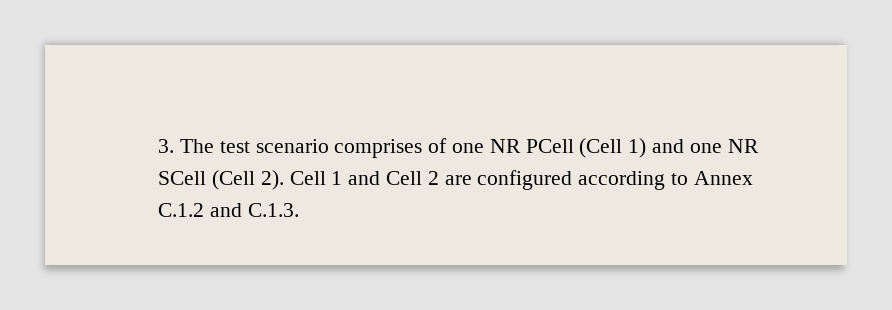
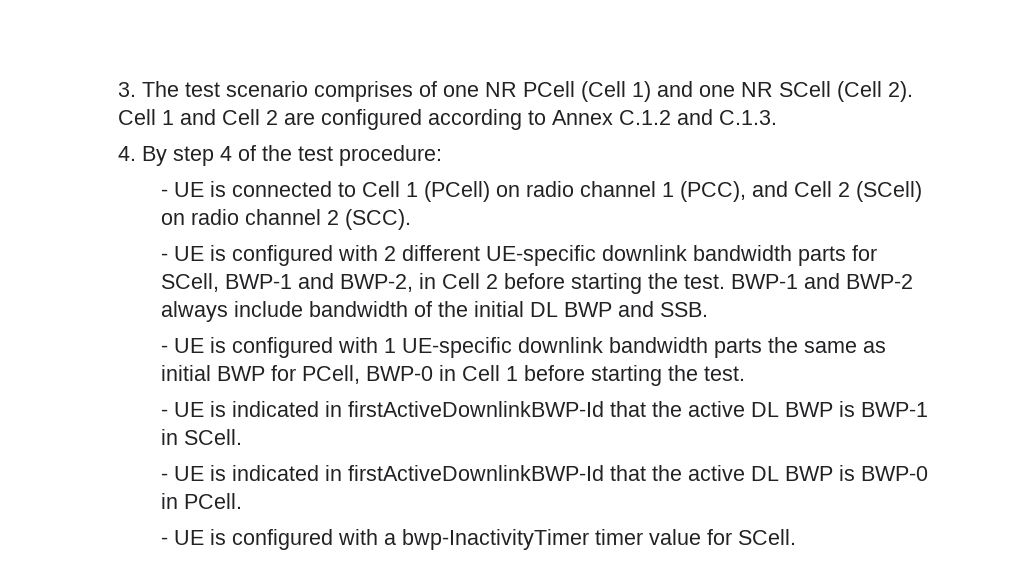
+ 4. By step 4 of the test procedure:
+ - UE is connected to Cell 1 (PCell) on radio channel 1 (PCC), and Cell 2 (SCell) on radio channel 2 (SCC).
+ - UE is configured with 2 different UE-specific downlink bandwidth parts for SCell, BWP-1 and BWP-2, in Cell 2 before starting the test. BWP-1 and BWP-2 always include bandwidth of the initial DL BWP and SSB.
+ - UE is configured with 1 UE-specific downlink bandwidth parts the same as initial BWP for PCell, BWP-0 in Cell 1 before starting the test.
+ - UE is indicated in firstActiveDownlinkBWP-Id that the active DL BWP is BWP-1 in SCell.
+ - UE is indicated in firstActiveDownlinkBWP-Id that the active DL BWP is BWP-0 in PCell.
+ - UE is configured with a bwp-InactivityTimer timer value for SCell.

